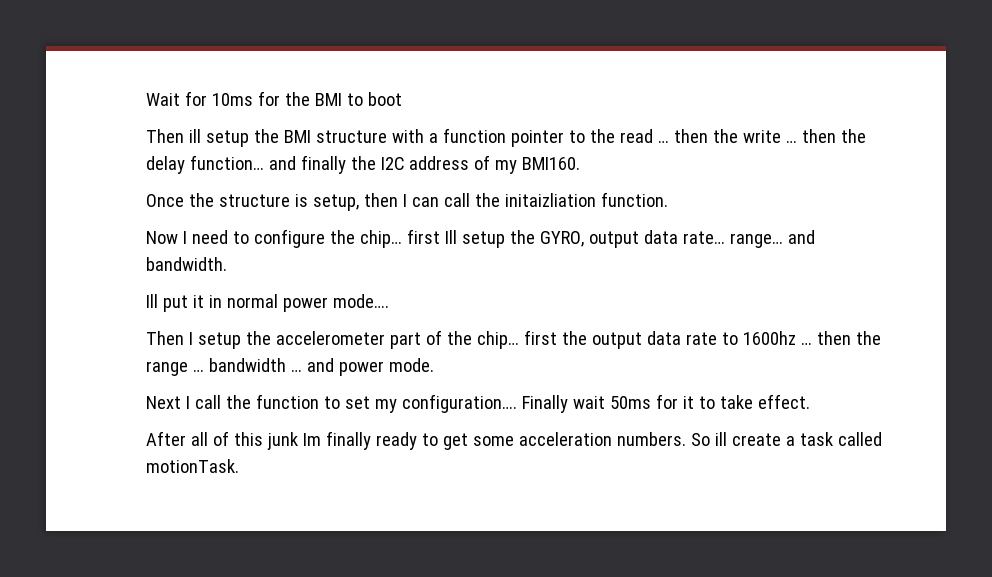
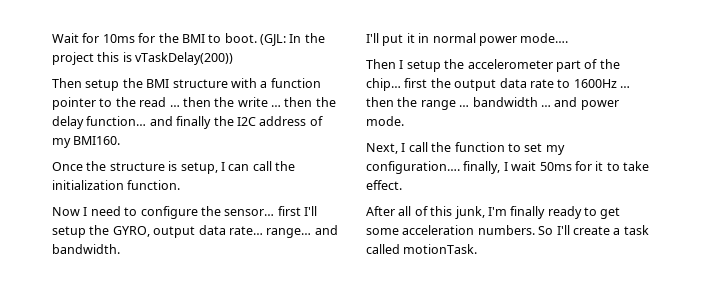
- Wait for 10ms for the BMI to boot
- Then ill setup the BMI structure with a function pointer to the read … then the write … then the delay function… and finally the I2C address of my BMI160.
+ Wait for 10ms for the BMI to boot. (GJL: In the project this is vTaskDelay(200))
+ Then setup the BMI structure with a function pointer to the read … then the write … then the delay function… and finally the I2C address of my BMI160.
- Once the structure is setup, then I can call the initaizliation function.
+ Once the structure is setup, I can call the initialization function.
- Now I need to configure the chip… first Ill setup the GYRO, output data rate… range… and bandwidth.
+ Now I need to configure the sensor… first I'll setup the GYRO, output data rate… range… and bandwidth.
- Ill put it in normal power mode….
+ I'll put it in normal power mode….
- Then I setup the accelerometer part of the chip… first the output data rate to 1600hz … then the range … bandwidth … and power mode.
+ Then I setup the accelerometer part of the chip… first the output data rate to 1600Hz … then the range … bandwidth … and power mode.
- Next I call the function to set my configuration…. Finally wait 50ms for it to take effect.
+ Next, I call the function to set my configuration…. finally, I wait 50ms for it to take effect.
- After all of this junk Im finally ready to get some acceleration numbers.
+ After all of this junk, I'm finally ready to get some acceleration numbers.
- So ill create a task called motionTask.
+ So I'll create a task called motionTask.

